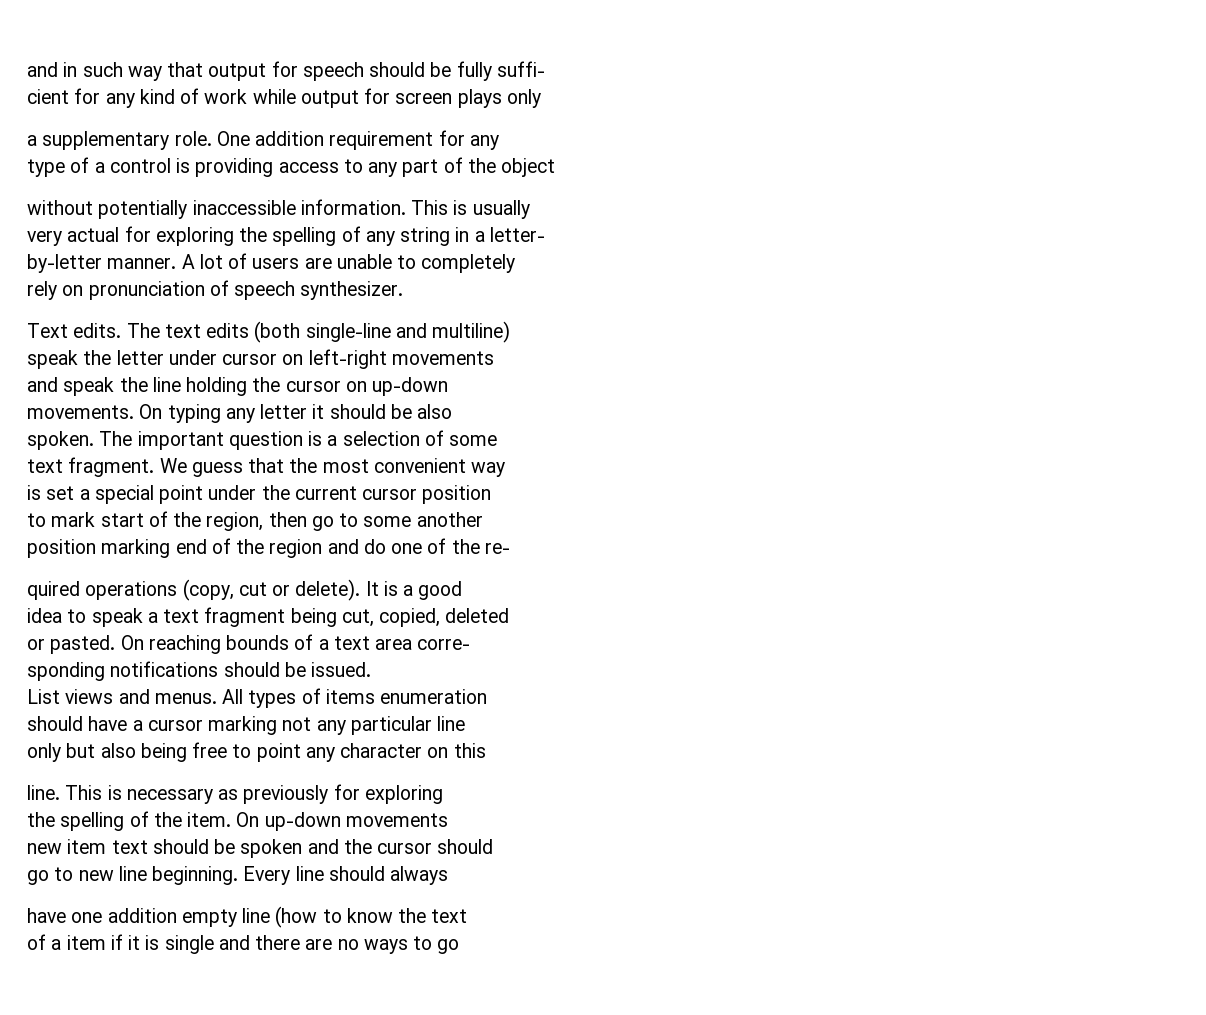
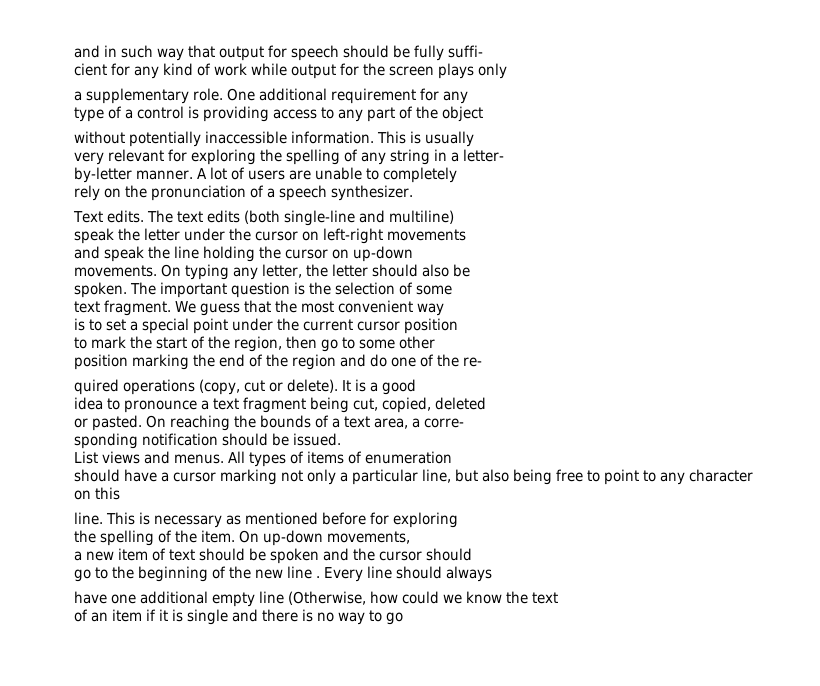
- cient for any kind of work while output for screen plays only
+ cient for any kind of work while output for the screen plays only
- One addition requirement for any
+ One additional requirement for any
- very actual for exploring the spelling of any string in a letter-
+ very relevant for exploring the spelling of any string in a letter-
- rely on pronunciation of speech synthesizer.
+ rely on the pronunciation of a speech synthesizer.
- speak the letter under cursor on left-right movements
+ speak the letter under the cursor on left-right movements
- On typing any letter it should be also
+ On typing any letter, the letter should also be
- The important question is a selection of some
+ The important question is the selection of some
- is set a special point under the current cursor position
+ is to set a special point under the current cursor position
- to mark start of the region, then go to some another
+ to mark the start of the region, then go to some other
- position marking end of the region and do one of the re-
+ position marking the end of the region and do one of the re-
- idea to speak a text fragment being cut, copied, deleted
+ idea to pronounce a text fragment being cut, copied, deleted
- On reaching bounds of a text area corre-
+ On reaching the bounds of a text area, a corre-
- sponding notifications should be issued.
+ sponding notification should be issued.
- All types of items enumeration
+ All types of items of enumeration
- should have a cursor marking not any particular line
- only but also being free to point any character on this
+ should have a cursor marking not only a particular line, but also being free to point to any character on this
- This is necessary as previously for exploring
+ This is necessary as mentioned before for exploring
- On up-down movements
- new item text should be spoken and the cursor should
+ On up-down movements,
+ a new item of text should be spoken and the cursor should
- go to new line beginning.
+ go to the beginning of the new line .
- have one addition empty line (how to know the text
+ have one additional empty line (Otherwise, how could we know the text
- of a item if it is single and there are no ways to go
+ of an item if it is single and there is no way to go

